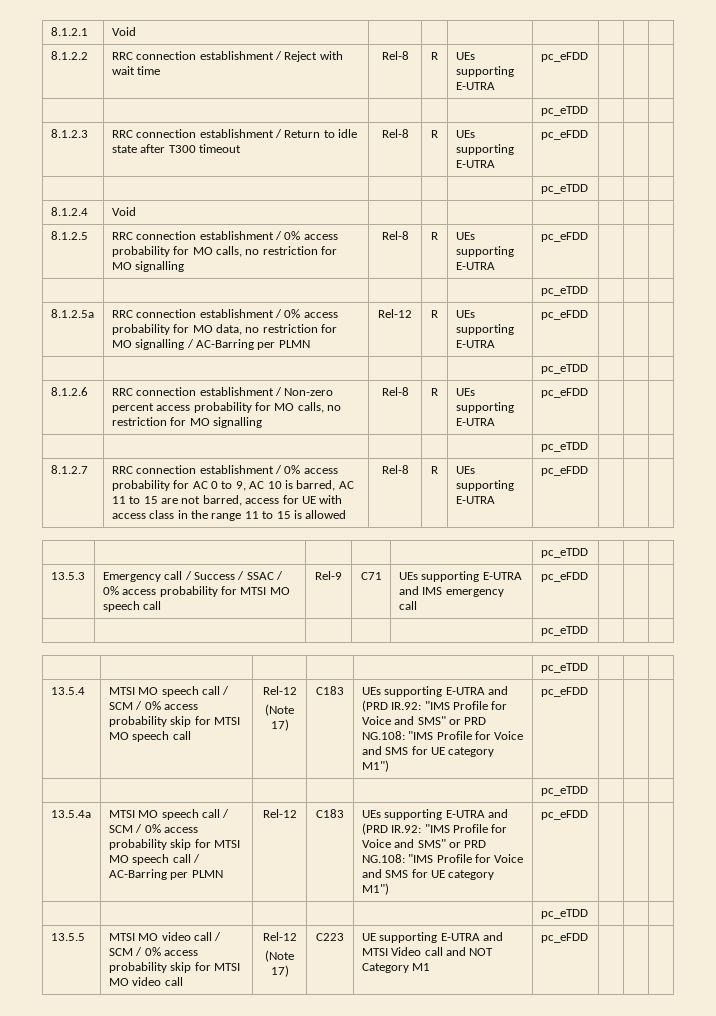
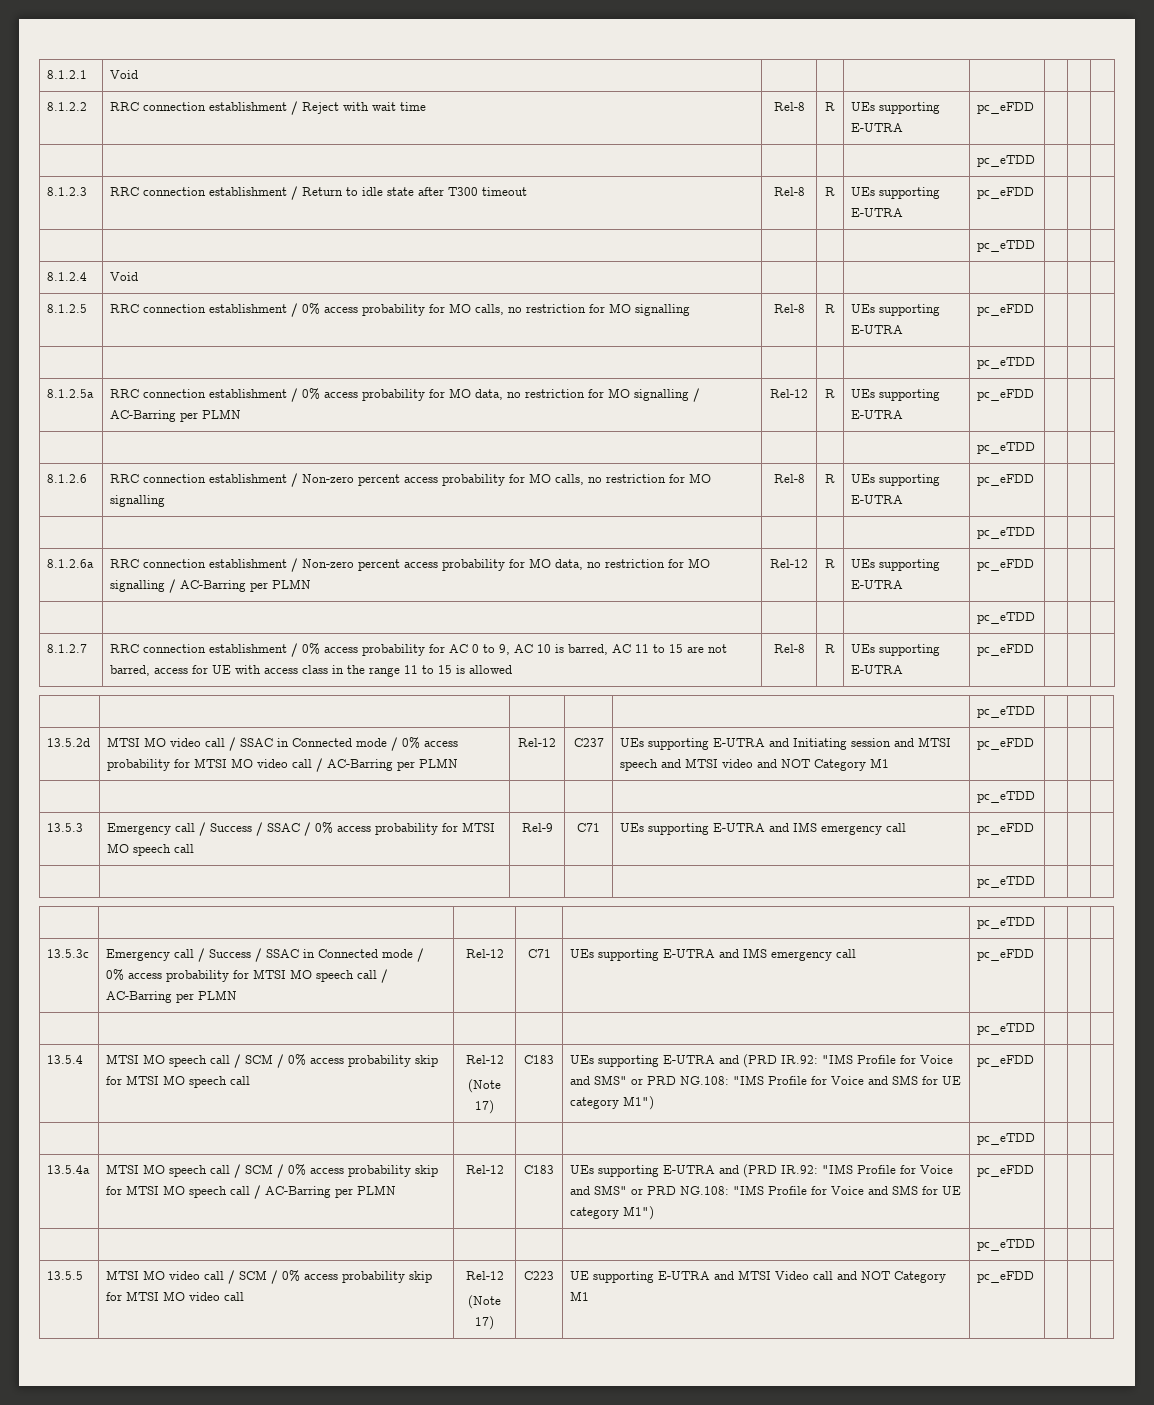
+ 8.1.2.6a | RRC connection establishment / Non-zero percent access probability for MO data, no restriction for MO signalling / AC-Barring per PLMN | Rel-12 | R | UEs supporting E-UTRA | pc_eFDD | | |
+ | | | | | pc_eTDD | | |
+ 13.5.2d | MTSI MO video call / SSAC in Connected mode / 0% access probability for MTSI MO video call / AC-Barring per PLMN | Rel-12 | C237 | UEs supporting E-UTRA and Initiating session and MTSI speech and MTSI video and NOT Category M1 | pc_eFDD | | |
+ | | | | | pc_eTDD | | |
+ 13.5.3c | Emergency call / Success / SSAC in Connected mode / 0% access probability for MTSI MO speech call / AC-Barring per PLMN | Rel-12 | C71 | UEs supporting E-UTRA and IMS emergency call | pc_eFDD | | |
+ | | | | | pc_eTDD | | |

